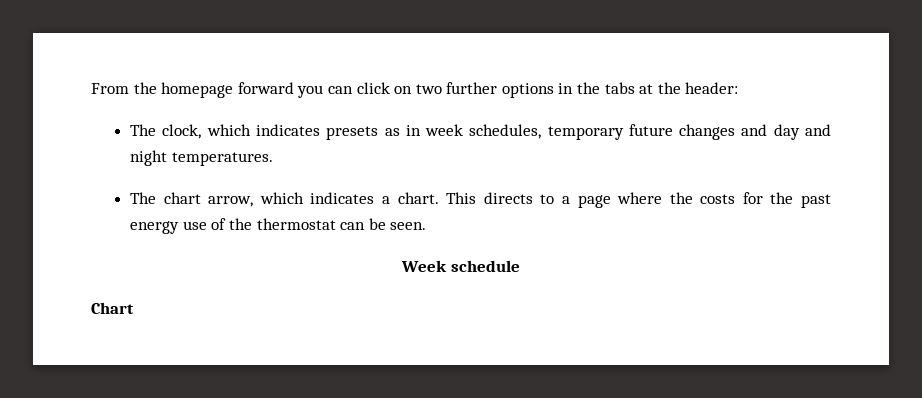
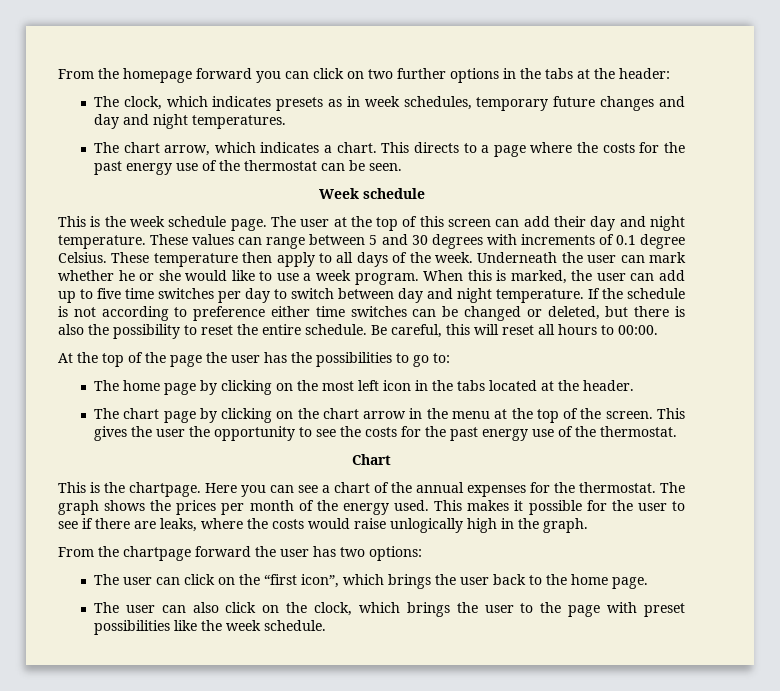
+ This is the week schedule page. The user at the top of this screen can add their day and night temperature. These values can range between 5 and 30 degrees with increments of 0.1 degree Celsius. These temperature then apply to all days of the week. Underneath the user can mark whether he or she would like to use a week program. When this is marked, the user can add up to five time switches per day to switch between day and night temperature. If the schedule is not according to preference either time switches can be changed or deleted, but there is also the possibility to reset the entire schedule. Be careful, this will reset all hours to 00:00.
+ At the top of the page the user has the possibilities to go to:
+ The home page by clicking on the most left icon in the tabs located at the header.
+ The chart page by clicking on the chart arrow in the menu at the top of the screen. This gives the user the opportunity to see the costs for the past energy use of the thermostat.
  Chart
+ This is the chartpage. Here you can see a chart of the annual expenses for the thermostat. The graph shows the prices per month of the energy used. This makes it possible for the user to see if there are leaks, where the costs would raise unlogically high in the graph.
+ From the chartpage forward the user has two options:
+ The user can click on the “first icon”, which brings the user back to the home page.
+ The user can also click on the clock, which brings the user to the page with preset possibilities like the week schedule.

